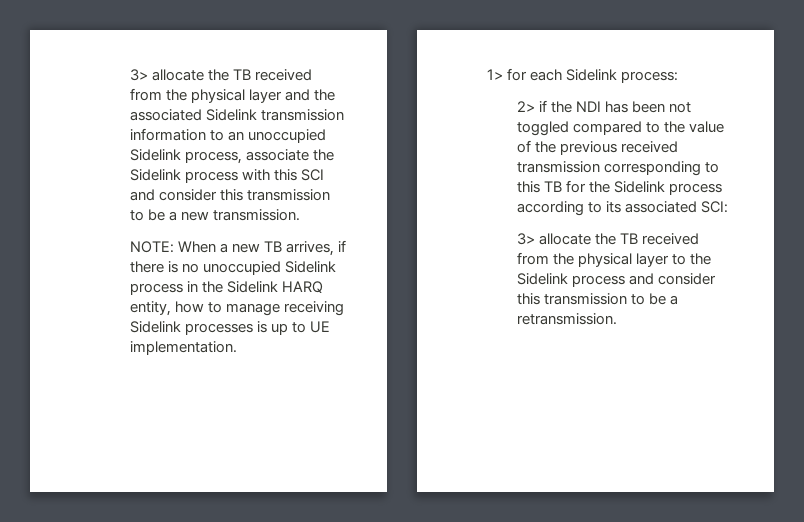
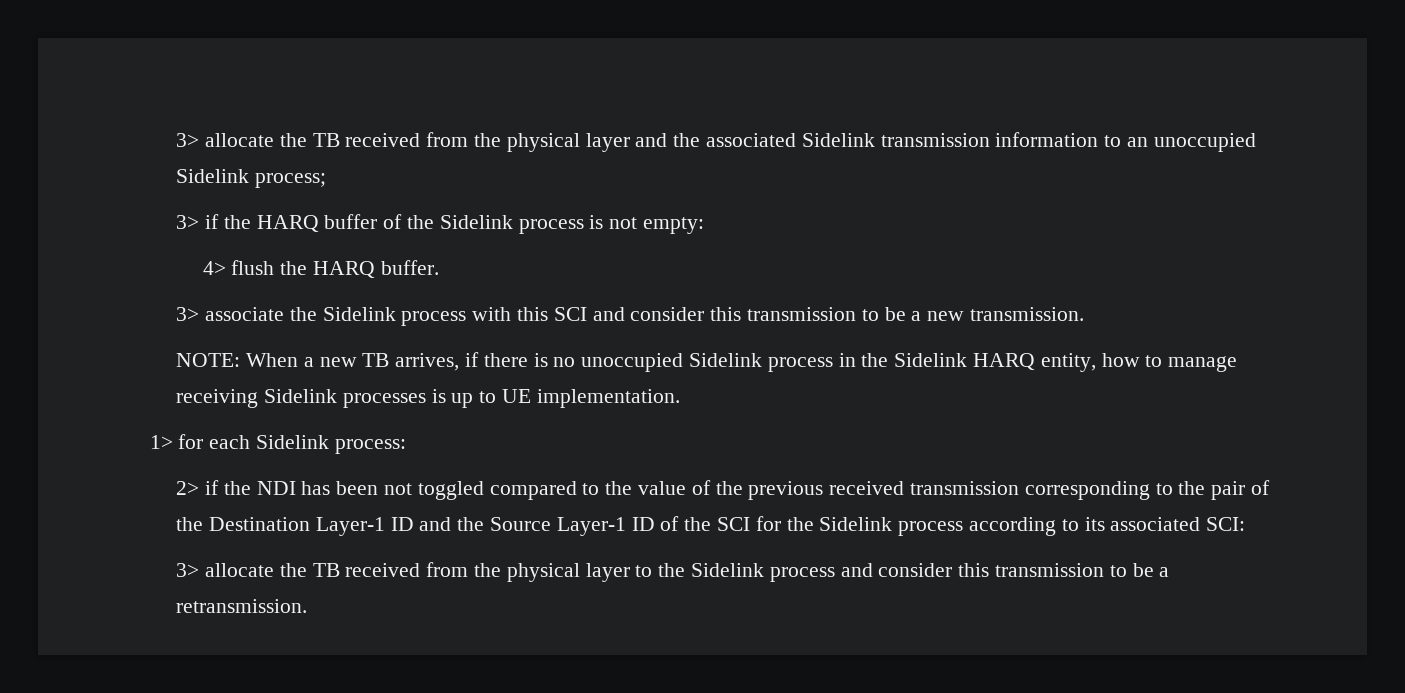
- 3> allocate the TB received from the physical layer and the associated Sidelink transmission information to an unoccupied Sidelink process, associate the Sidelink process with this SCI and consider this transmission to be a new transmission.
+ 3> allocate the TB received from the physical layer and the associated Sidelink transmission information to an unoccupied Sidelink process;
+ 3> if the HARQ buffer of the Sidelink process is not empty:
+ 4> flush the HARQ buffer.
+ 3> associate the Sidelink process with this SCI and consider this transmission to be a new transmission.
- 2> if the NDI has been not toggled compared to the value of the previous received transmission corresponding to this TB for the Sidelink process according to its associated SCI:
+ 2> if the NDI has been not toggled compared to the value of the previous received transmission corresponding to the pair of the Destination Layer-1 ID and the Source Layer-1 ID of the SCI for the Sidelink process according to its associated SCI:

